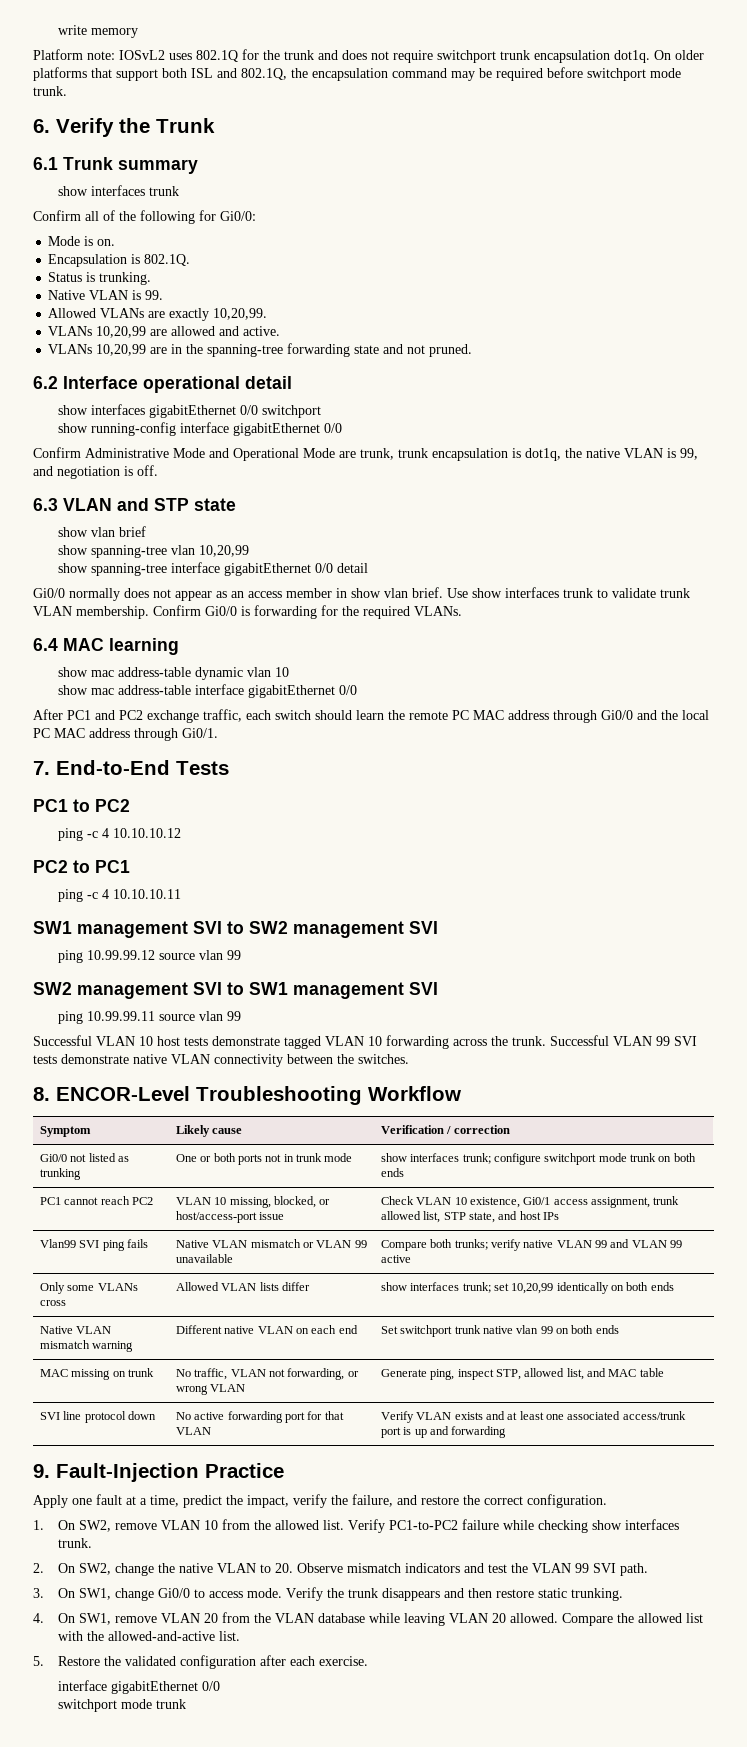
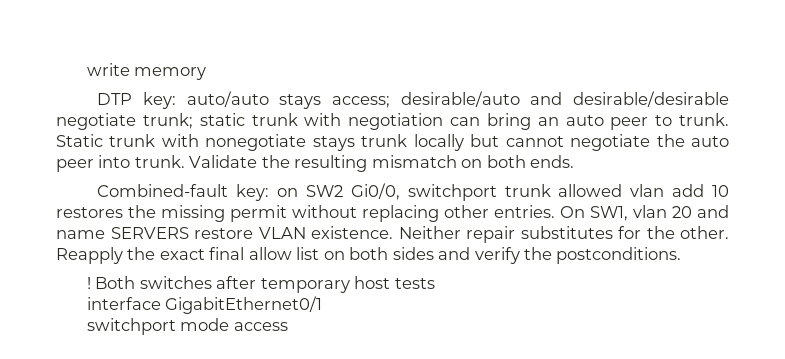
- Platform note: IOSvL2 uses 802.1Q for the trunk and does not require switchport trunk encapsulation dot1q. On older platforms that support both ISL and 802.1Q, the encapsulation command may be required before switchport mode trunk.
- 6. Verify the Trunk
- 6.1 Trunk summary
- show interfaces trunk
- Confirm all of the following for Gi0/0:
- Mode is on.
- Encapsulation is 802.1Q.
- Status is trunking.
- Native VLAN is 99.
- Allowed VLANs are exactly 10,20,99.
- VLANs 10,20,99 are allowed and active.
- VLANs 10,20,99 are in the spanning-tree forwarding state and not pruned.
- 6.2 Interface operational detail
- show interfaces gigabitEthernet 0/0 switchport
- show running-config interface gigabitEthernet 0/0
- Confirm Administrative Mode and Operational Mode are trunk, trunk encapsulation is dot1q, the native VLAN is 99, and negotiation is off.
- 6.3 VLAN and STP state
- show vlan brief
- show spanning-tree vlan 10,20,99
- show spanning-tree interface gigabitEthernet 0/0 detail
- Gi0/0 normally does not appear as an access member in show vlan brief. Use show interfaces trunk to validate trunk VLAN membership. Confirm Gi0/0 is forwarding for the required VLANs.
- 6.4 MAC learning
- show mac address-table dynamic vlan 10
- show mac address-table interface gigabitEthernet 0/0
- After PC1 and PC2 exchange traffic, each switch should learn the remote PC MAC address through Gi0/0 and the local PC MAC address through Gi0/1.
- 7. End-to-End Tests
- PC1 to PC2
- ping -c 4 10.10.10.12
- PC2 to PC1
- ping -c 4 10.10.10.11
- SW1 management SVI to SW2 management SVI
- ping 10.99.99.12 source vlan 99
- SW2 management SVI to SW1 management SVI
- ping 10.99.99.11 source vlan 99
- Successful VLAN 10 host tests demonstrate tagged VLAN 10 forwarding across the trunk. Successful VLAN 99 SVI tests demonstrate native VLAN connectivity between the switches.
- 8. ENCOR-Level Troubleshooting Workflow
- Symptom | Likely cause | Verification / correction
- Gi0/0 not listed as trunking | One or both ports not in trunk mode | show interfaces trunk; configure switchport mode trunk on both ends
- PC1 cannot reach PC2 | VLAN 10 missing, blocked, or host/access-port issue | Check VLAN 10 existence, Gi0/1 access assignment, trunk allowed list, STP state, and host IPs
- Vlan99 SVI ping fails | Native VLAN mismatch or VLAN 99 unavailable | Compare both trunks; verify native VLAN 99 and VLAN 99 active
- Only some VLANs cross | Allowed VLAN lists differ | show interfaces trunk; set 10,20,99 identically on both ends
- Native VLAN mismatch warning | Different native VLAN on each end | Set switchport trunk native vlan 99 on both ends
- MAC missing on trunk | No traffic, VLAN not forwarding, or wrong VLAN | Generate ping, inspect STP, allowed list, and MAC table
- SVI line protocol down | No active forwarding port for that VLAN | Verify VLAN exists and at least one associated access/trunk port is up and forwarding
- 9. Fault-Injection Practice
- Apply one fault at a time, predict the impact, verify the failure, and restore the correct configuration.
- 1. On SW2, remove VLAN 10 from the allowed list. Verify PC1-to-PC2 failure while checking show interfaces trunk.
- 2. On SW2, change the native VLAN to 20. Observe mismatch indicators and test the VLAN 99 SVI path.
- 3. On SW1, change Gi0/0 to access mode. Verify the trunk disappears and then restore static trunking.
- 4. On SW1, remove VLAN 20 from the VLAN database while leaving VLAN 20 allowed. Compare the allowed list with the allowed-and-active list.
- 5. Restore the validated configuration after each exercise.
- interface gigabitEthernet 0/0
- switchport mode trunk
+ DTP key: auto/auto stays access; desirable/auto and desirable/desirable negotiate trunk; static trunk with negotiation can bring an auto peer to trunk. Static trunk with nonegotiate stays trunk locally but cannot negotiate the auto peer into trunk. Validate the resulting mismatch on both ends.
+ Combined-fault key: on SW2 Gi0/0, switchport trunk allowed vlan add 10 restores the missing permit without replacing other entries. On SW1, vlan 20 and name SERVERS restore VLAN existence. Neither repair substitutes for the other. Reapply the exact final allow list on both sides and verify the postconditions.
+ ! Both switches after temporary host tests
+ interface GigabitEthernet0/1
+ switchport mode access

